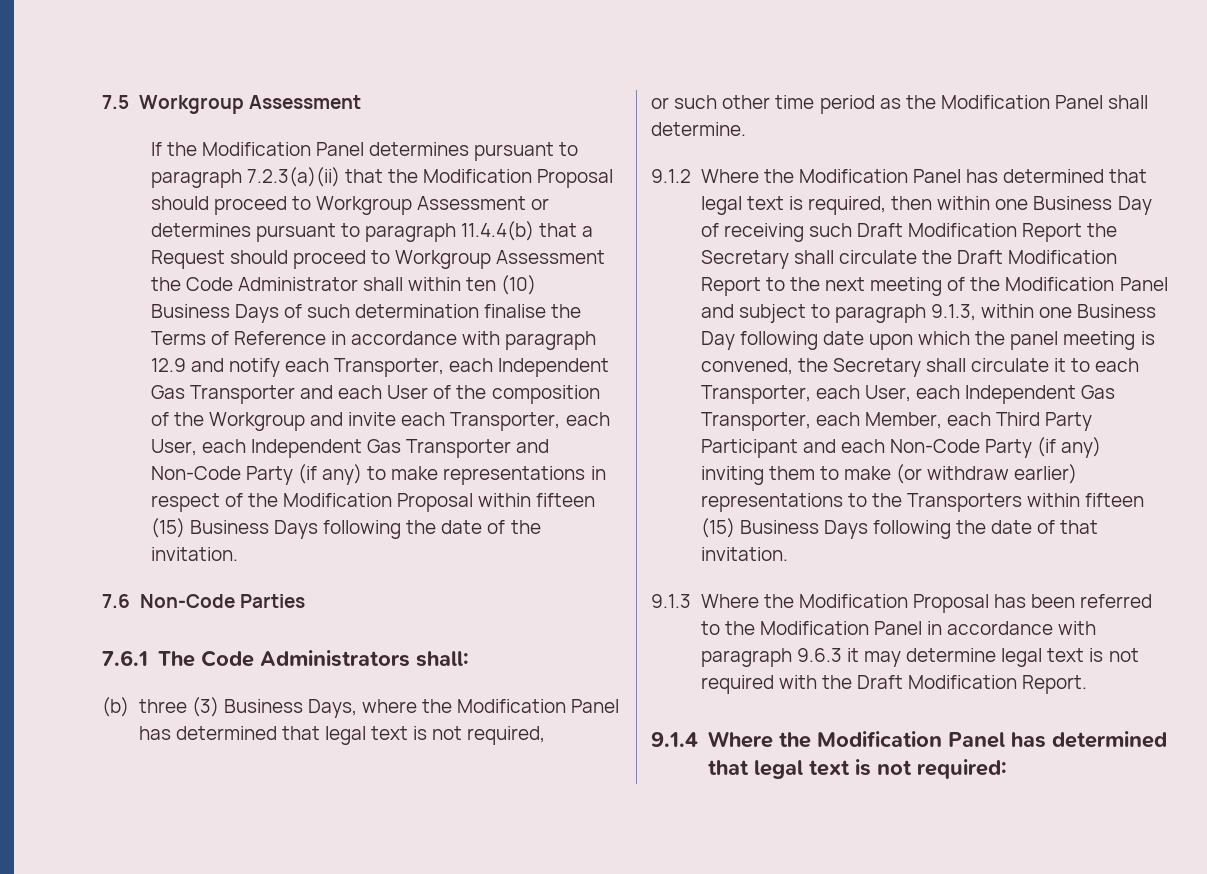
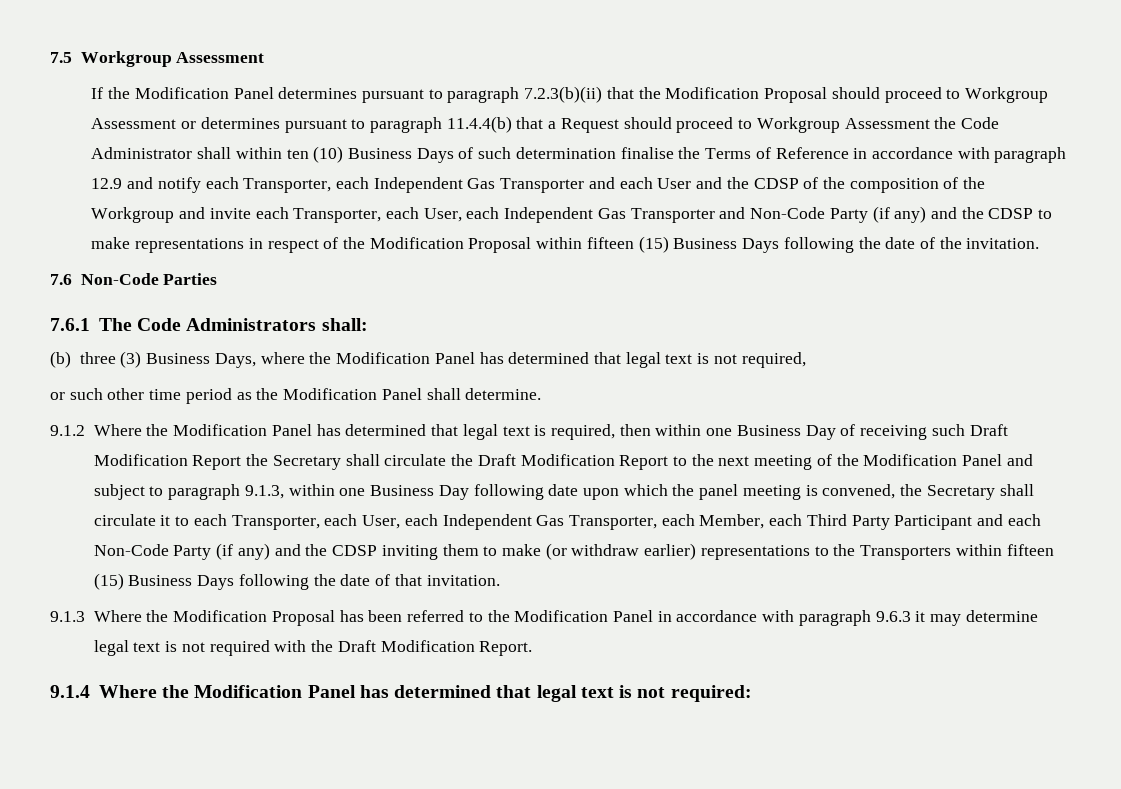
- If the Modification Panel determines pursuant to paragraph 7.2.3(a)(ii) that the Modification Proposal should proceed to Workgroup Assessment or determines pursuant to paragraph 11.4.4(b) that a Request should proceed to Workgroup Assessment the Code Administrator shall within ten (10) Business Days of such determination finalise the Terms of Reference in accordance with paragraph 12.9 and notify each Transporter, each Independent Gas Transporter and each User of the composition of the Workgroup and invite each Transporter, each User, each Independent Gas Transporter and Non-Code Party (if any) to make representations in respect of the Modification Proposal within fifteen (15) Business Days following the date of the invitation.
+ If the Modification Panel determines pursuant to paragraph 7.2.3(b)(ii) that the Modification Proposal should proceed to Workgroup Assessment or determines pursuant to paragraph 11.4.4(b) that a Request should proceed to Workgroup Assessment the Code Administrator shall within ten (10) Business Days of such determination finalise the Terms of Reference in accordance with paragraph 12.9 and notify each Transporter, each Independent Gas Transporter and each User and the CDSP of the composition of the Workgroup and invite each Transporter, each User, each Independent Gas Transporter and Non-Code Party (if any) and the CDSP to make representations in respect of the Modification Proposal within fifteen (15) Business Days following the date of the invitation.
- 9.1.2 Where the Modification Panel has determined that legal text is required, then within one Business Day of receiving such Draft Modification Report the Secretary shall circulate the Draft Modification Report to the next meeting of the Modification Panel and subject to paragraph 9.1.3, within one Business Day following date upon which the panel meeting is convened, the Secretary shall circulate it to each Transporter, each User, each Independent Gas Transporter, each Member, each Third Party Participant and each Non-Code Party (if any) inviting them to make (or withdraw earlier) representations to the Transporters within fifteen (15) Business Days following the date of that invitation.
+ 9.1.2 Where the Modification Panel has determined that legal text is required, then within one Business Day of receiving such Draft Modification Report the Secretary shall circulate the Draft Modification Report to the next meeting of the Modification Panel and subject to paragraph 9.1.3, within one Business Day following date upon which the panel meeting is convened, the Secretary shall circulate it to each Transporter, each User, each Independent Gas Transporter, each Member, each Third Party Participant and each Non-Code Party (if any) and the CDSP inviting them to make (or withdraw earlier) representations to the Transporters within fifteen (15) Business Days following the date of that invitation.

